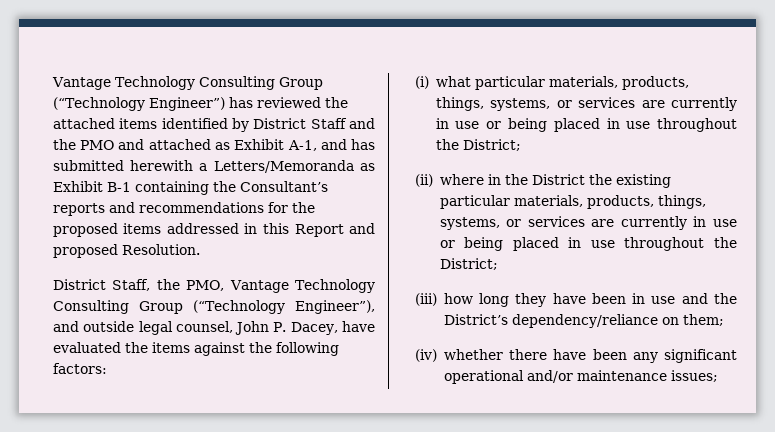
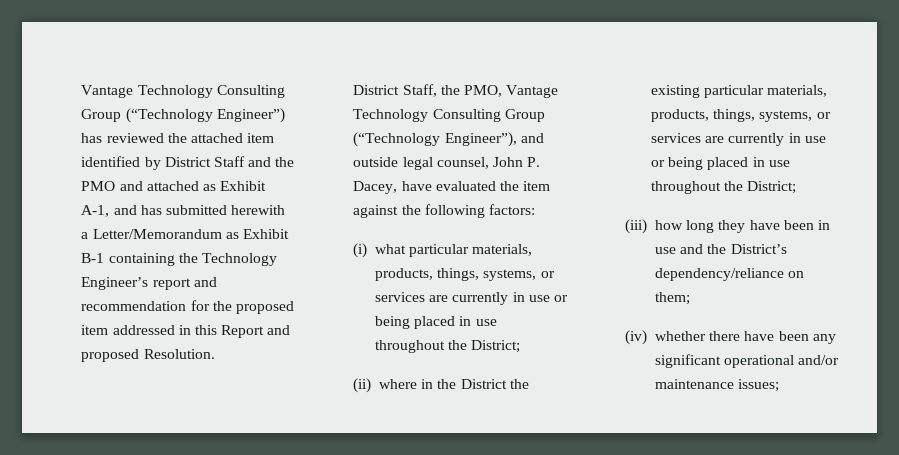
- Vantage Technology Consulting Group (“Technology Engineer”) has reviewed the attached items identified by District Staff and the PMO and attached as Exhibit A-1, and has submitted herewith a Letters/Memoranda as Exhibit B-1 containing the Consultant’s reports and recommendations for the proposed items addressed in this Report and proposed Resolution.
+ Vantage Technology Consulting Group (“Technology Engineer”) has reviewed the attached item identified by District Staff and the PMO and attached as Exhibit A-1, and has submitted herewith a Letter/Memorandum as Exhibit B-1 containing the Technology Engineer’s report and recommendation for the proposed item addressed in this Report and proposed Resolution.
- District Staff, the PMO, Vantage Technology Consulting Group (“Technology Engineer”), and outside legal counsel, John P. Dacey, have evaluated the items against the following factors:
+ District Staff, the PMO, Vantage Technology Consulting Group (“Technology Engineer”), and outside legal counsel, John P. Dacey, have evaluated the item against the following factors:

